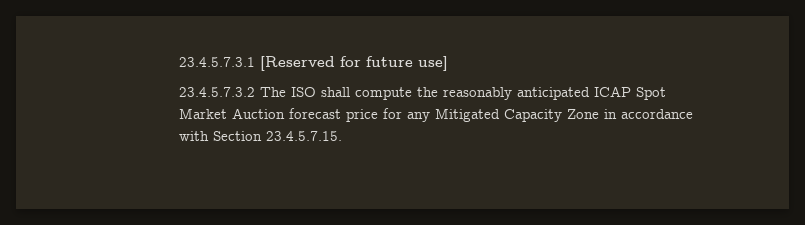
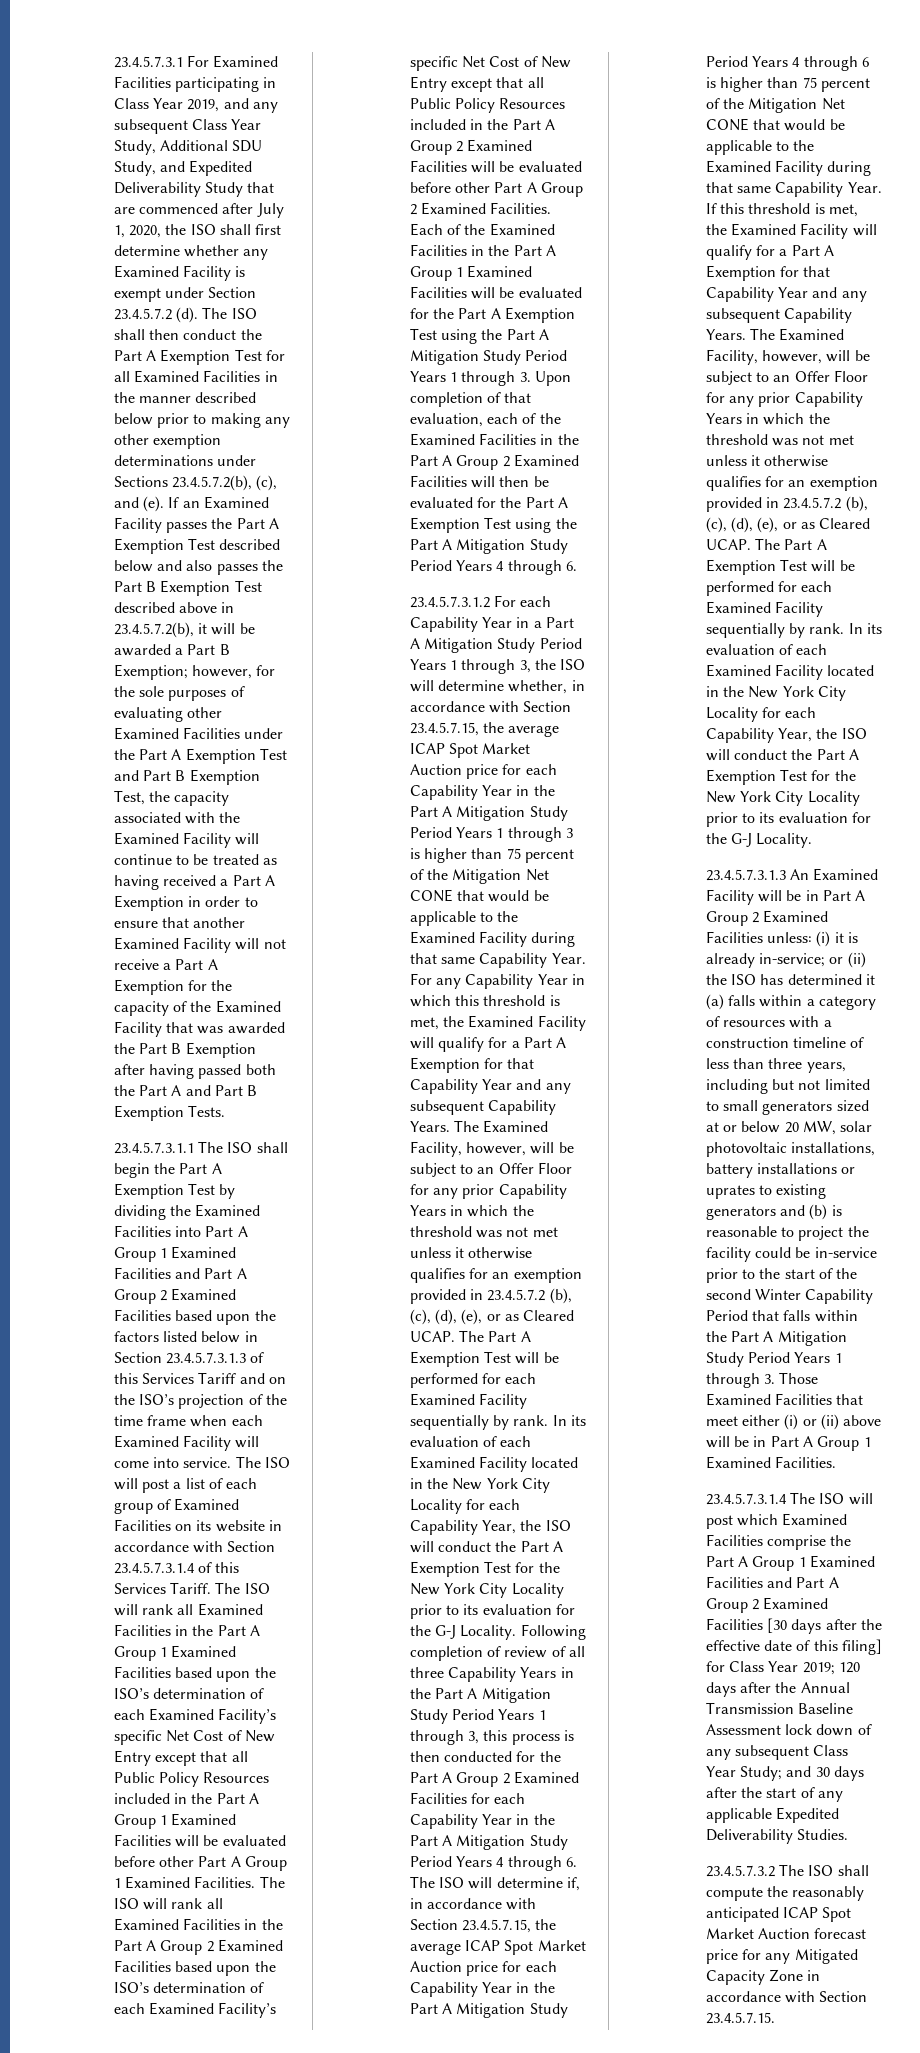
- 23.4.5.7.3.1 [Reserved for future use]
+ 23.4.5.7.3.1 For Examined Facilities participating in Class Year 2019, and any subsequent Class Year Study, Additional SDU Study, and Expedited Deliverability Study that are commenced after July 1, 2020, the ISO shall first determine whether any Examined Facility is exempt under Section 23.4.5.7.2 (d). The ISO shall then conduct the Part A Exemption Test for all Examined Facilities in the manner described below prior to making any other exemption determinations under Sections 23.4.5.7.2(b), (c), and (e). If an Examined Facility passes the Part A Exemption Test described below and also passes the Part B Exemption Test described above in 23.4.5.7.2(b), it will be awarded a Part B Exemption; however, for the sole purposes of evaluating other Examined Facilities under the Part A Exemption Test and Part B Exemption Test, the capacity associated with the Examined Facility will continue to be treated as having received a Part A Exemption in order to ensure that another Examined Facility will not receive a Part A Exemption for the capacity of the Examined Facility that was awarded the Part B Exemption after having passed both the Part A and Part B Exemption Tests.
+ 23.4.5.7.3.1.1 The ISO shall begin the Part A Exemption Test by dividing the Examined Facilities into Part A Group 1 Examined Facilities and Part A Group 2 Examined Facilities based upon the factors listed below in Section 23.4.5.7.3.1.3 of this Services Tariff and on the ISO’s projection of the time frame when each Examined Facility will come into service. The ISO will post a list of each group of Examined Facilities on its website in accordance with Section 23.4.5.7.3.1.4 of this Services Tariff. The ISO will rank all Examined Facilities in the Part A Group 1 Examined Facilities based upon the ISO’s determination of each Examined Facility’s specific Net Cost of New Entry except that all Public Policy Resources included in the Part A Group 1 Examined Facilities will be evaluated before other Part A Group 1 Examined Facilities. The ISO will rank all Examined Facilities in the Part A Group 2 Examined Facilities based upon the ISO’s determination of each Examined Facility’s specific Net Cost of New Entry except that all Public Policy Resources included in the Part A Group 2 Examined Facilities will be evaluated before other Part A Group 2 Examined Facilities. Each of the Examined Facilities in the Part A Group 1 Examined Facilities will be evaluated for the Part A Exemption Test using the Part A Mitigation Study Period Years 1 through 3. Upon completion of that evaluation, each of the Examined Facilities in the Part A Group 2 Examined Facilities will then be evaluated for the Part A Exemption Test using the Part A Mitigation Study Period Years 4 through 6.
+ 23.4.5.7.3.1.2 For each Capability Year in a Part A Mitigation Study Period Years 1 through 3, the ISO will determine whether, in accordance with Section 23.4.5.7.15, the average ICAP Spot Market Auction price for each Capability Year in the Part A Mitigation Study Period Years 1 through 3 is higher than 75 percent of the Mitigation Net CONE that would be applicable to the Examined Facility during that same Capability Year. For any Capability Year in which this threshold is met, the Examined Facility will qualify for a Part A Exemption for that Capability Year and any subsequent Capability Years. The Examined Facility, however, will be subject to an Offer Floor for any prior Capability Years in which the threshold was not met unless it otherwise qualifies for an exemption provided in 23.4.5.7.2 (b), (c), (d), (e), or as Cleared UCAP. The Part A Exemption Test will be performed for each Examined Facility sequentially by rank. In its evaluation of each Examined Facility located in the New York City Locality for each Capability Year, the ISO will conduct the Part A Exemption Test for the New York City Locality prior to its evaluation for the G-J Locality. Following completion of review of all three Capability Years in the Part A Mitigation Study Period Years 1 through 3, this process is then conducted for the Part A Group 2 Examined Facilities for each Capability Year in the Part A Mitigation Study Period Years 4 through 6. The ISO will determine if, in accordance with Section 23.4.5.7.15, the average ICAP Spot Market Auction price for each Capability Year in the Part A Mitigation Study Period Years 4 through 6 is higher than 75 percent of the Mitigation Net CONE that would be applicable to the Examined Facility during that same Capability Year. If this threshold is met, the Examined Facility will qualify for a Part A Exemption for that Capability Year and any subsequent Capability Years. The Examined Facility, however, will be subject to an Offer Floor for any prior Capability Years in which the threshold was not met unless it otherwise qualifies for an exemption provided in 23.4.5.7.2 (b), (c), (d), (e), or as Cleared UCAP. The Part A Exemption Test will be performed for each Examined Facility sequentially by rank. In its evaluation of each Examined Facility located in the New York City Locality for each Capability Year, the ISO will conduct the Part A Exemption Test for the New York City Locality prior to its evaluation for the G-J Locality.
+ 23.4.5.7.3.1.3 An Examined Facility will be in Part A Group 2 Examined Facilities unless: (i) it is already in-service; or (ii) the ISO has determined it (a) falls within a category of resources with a construction timeline of less than three years, including but not limited to small generators sized at or below 20 MW, solar photovoltaic installations, battery installations or uprates to existing generators and (b) is reasonable to project the facility could be in-service prior to the start of the second Winter Capability Period that falls within the Part A Mitigation Study Period Years 1 through 3. Those Examined Facilities that meet either (i) or (ii) above will be in Part A Group 1 Examined Facilities.
+ 23.4.5.7.3.1.4 The ISO will post which Examined Facilities comprise the Part A Group 1 Examined Facilities and Part A Group 2 Examined Facilities [30 days after the effective date of this filing] for Class Year 2019; 120 days after the Annual Transmission Baseline Assessment lock down of any subsequent Class Year Study; and 30 days after the start of any applicable Expedited Deliverability Studies.

